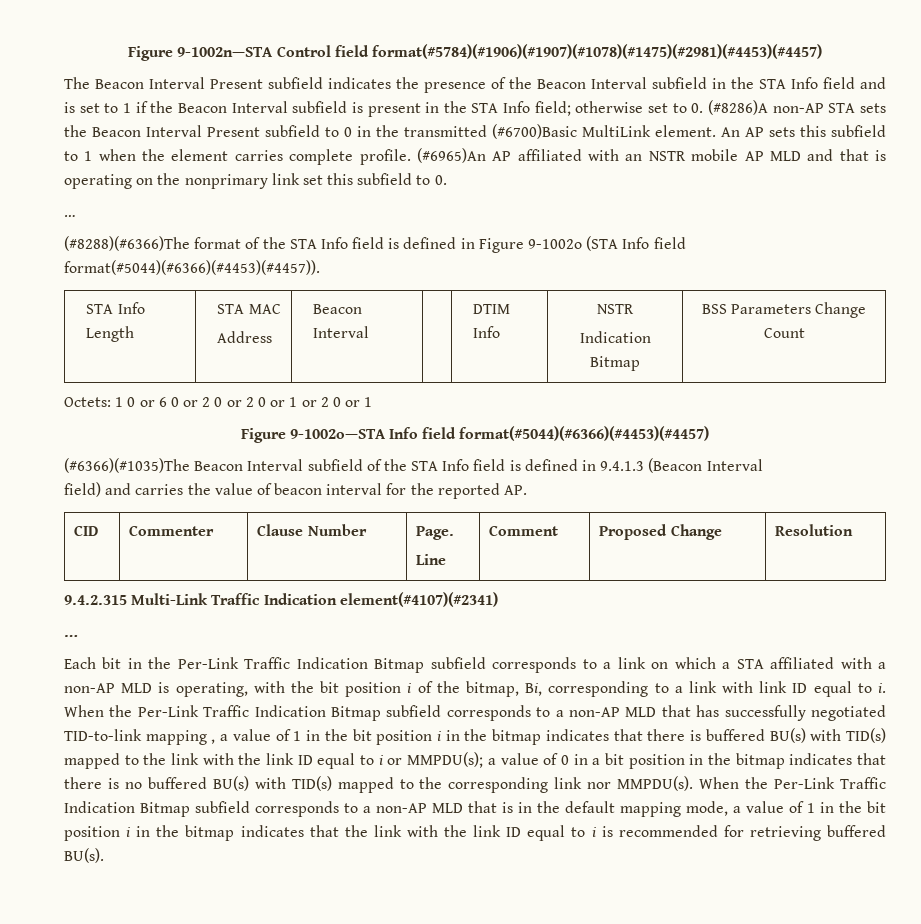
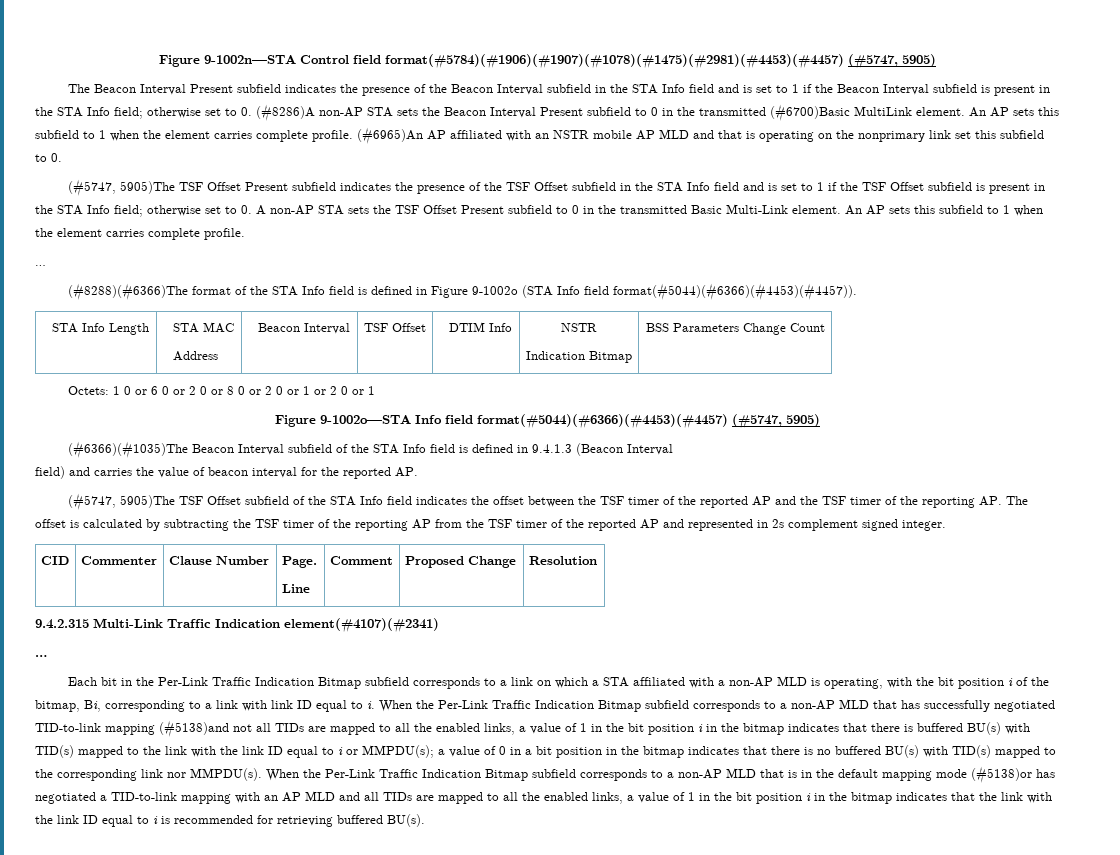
- Figure 9-1002n—STA Control field format(#5784)(#1906)(#1907)(#1078)(#1475)(#2981)(#4453)(#4457)
+ Figure 9-1002n—STA Control field format(#5784)(#1906)(#1907)(#1078)(#1475)(#2981)(#4453)(#4457) (#5747, 5905)
+ (#5747, 5905)The TSF Offset Present subfield indicates the presence of the TSF Offset subfield in the STA Info field and is set to 1 if the TSF Offset subfield is present in the STA Info field; otherwise set to 0. A non-AP STA sets the TSF Offset Present subfield to 0 in the transmitted Basic Multi-Link element. An AP sets this subfield to 1 when the element carries complete profile.
  STA Info Length | STA MAC
- Address | Beacon Interval | | DTIM Info | NSTR
+ Address | Beacon Interval | TSF Offset | DTIM Info | NSTR
- Octets: 1 0 or 6 0 or 2 0 or 2 0 or 1 or 2 0 or 1
+ Octets: 1 0 or 6 0 or 2 0 or 8 0 or 2 0 or 1 or 2 0 or 1
- Figure 9-1002o—STA Info field format(#5044)(#6366)(#4453)(#4457)
+ Figure 9-1002o—STA Info field format(#5044)(#6366)(#4453)(#4457) (#5747, 5905)
+ (#5747, 5905)The TSF Offset subfield of the STA Info field indicates the offset between the TSF timer of the reported AP and the TSF timer of the reporting AP. The offset is calculated by subtracting the TSF timer of the reporting AP from the TSF timer of the reported AP and represented in 2s complement signed integer.
- When the Per-Link Traffic Indication Bitmap subfield corresponds to a non-AP MLD that has successfully negotiated TID-to-link mapping , a value of 1 in the bit position i in the bitmap indicates that there is buffered BU(s) with TID(s) mapped to the link with the link ID equal to i or MMPDU(s);
+ When the Per-Link Traffic Indication Bitmap subfield corresponds to a non-AP MLD that has successfully negotiated TID-to-link mapping (#5138)and not all TIDs are mapped to all the enabled links, a value of 1 in the bit position i in the bitmap indicates that there is buffered BU(s) with TID(s) mapped to the link with the link ID equal to i or MMPDU(s);
- When the Per-Link Traffic Indication Bitmap subfield corresponds to a non-AP MLD that is in the default mapping mode, a value of 1 in the bit position i in the bitmap indicates that the link with the link ID equal to i is recommended for retrieving buffered BU(s).
+ When the Per-Link Traffic Indication Bitmap subfield corresponds to a non-AP MLD that is in the default mapping mode (#5138)or has negotiated a TID-to-link mapping with an AP MLD and all TIDs are mapped to all the enabled links, a value of 1 in the bit position i in the bitmap indicates that the link with the link ID equal to i is recommended for retrieving buffered BU(s).

